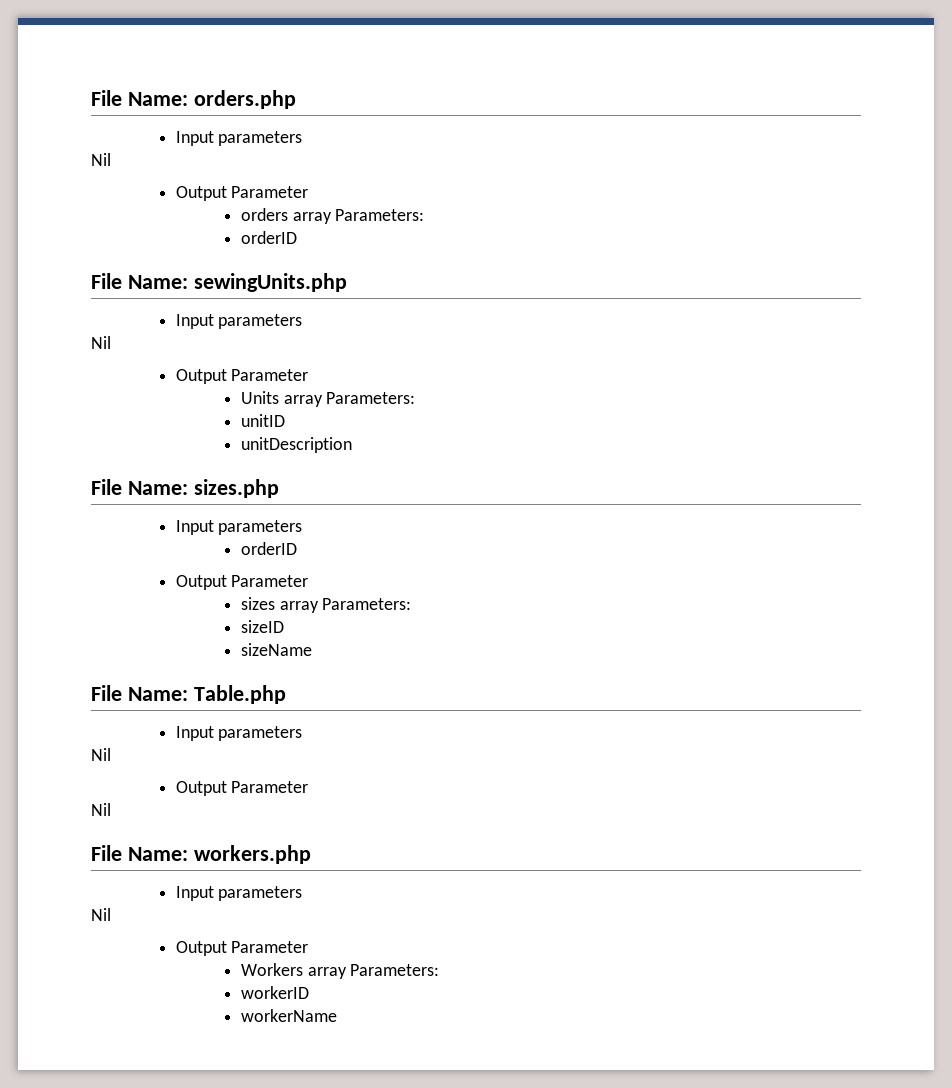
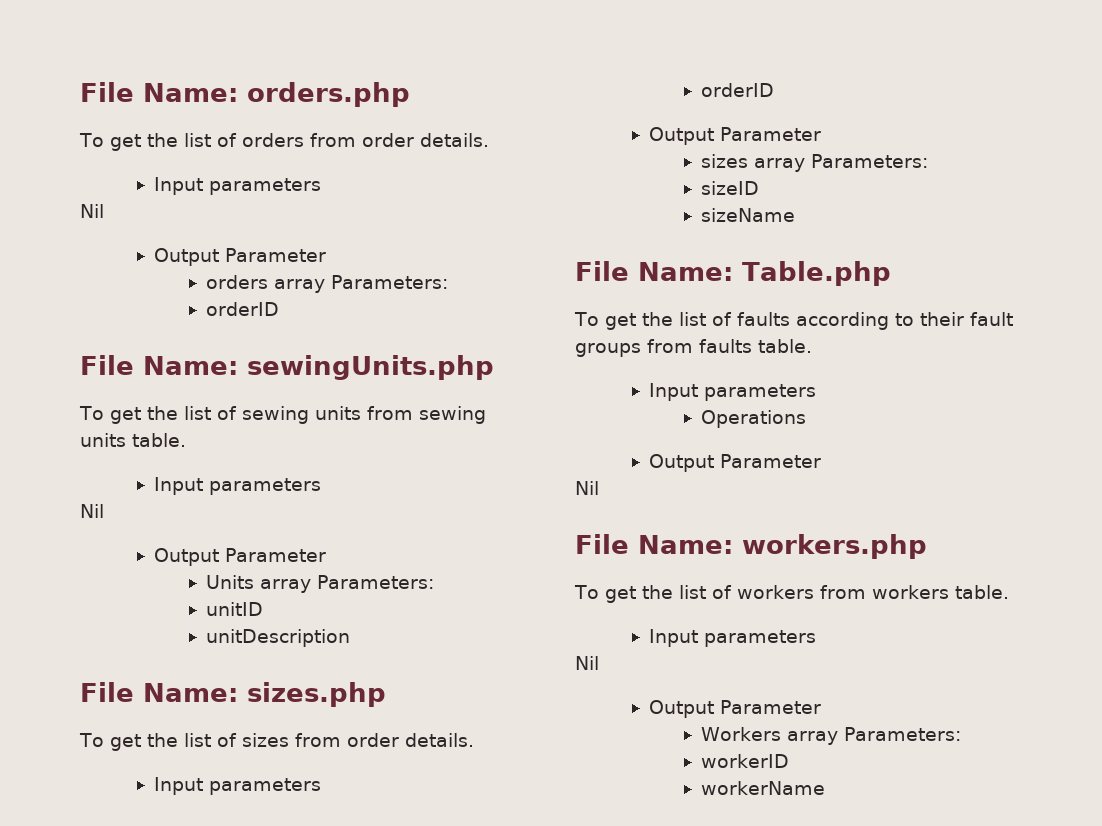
+ To get the list of orders from order details.
+ To get the list of sewing units from sewing units table.
+ To get the list of sizes from order details.
  File Name: Table.php
+ To get the list of faults according to their fault groups from faults table.
  Input parameters
- Nil
+ Operations
+ To get the list of workers from workers table.

